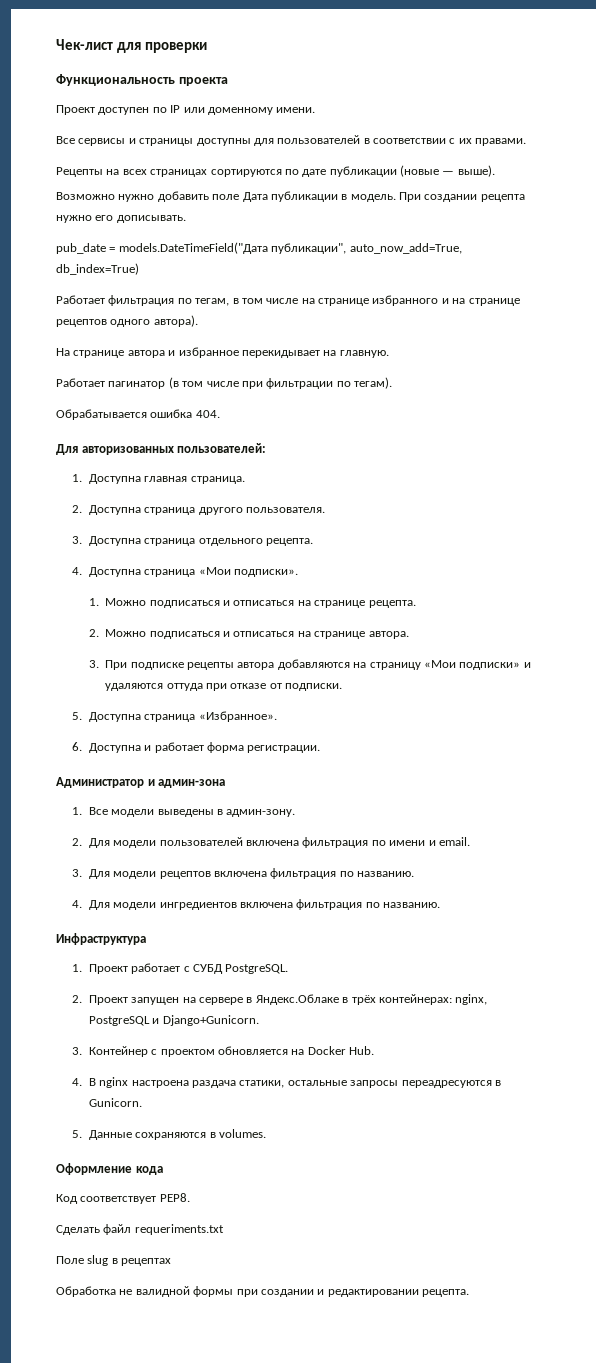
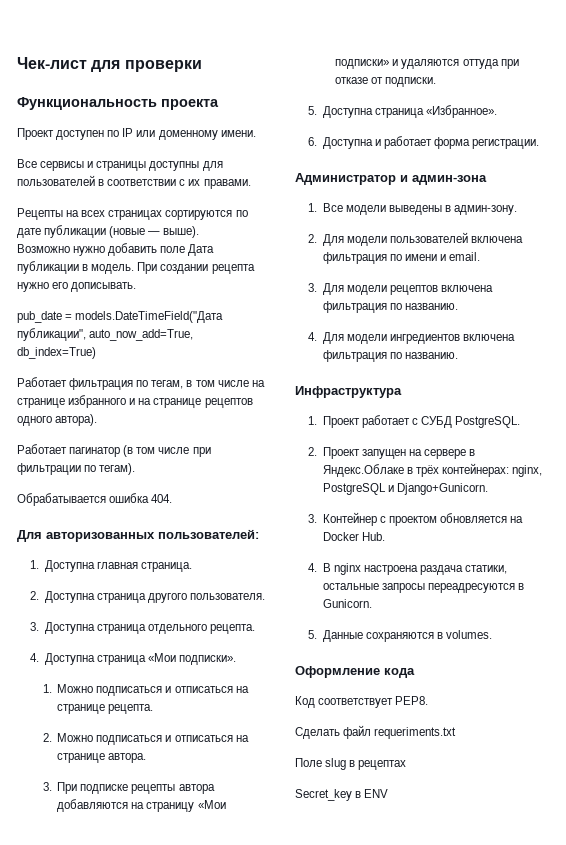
- На странице автора и избранное перекидывает на главную.
- Обработка не валидной формы при создании и редактировании рецепта.
+ Secret_key в ENV

